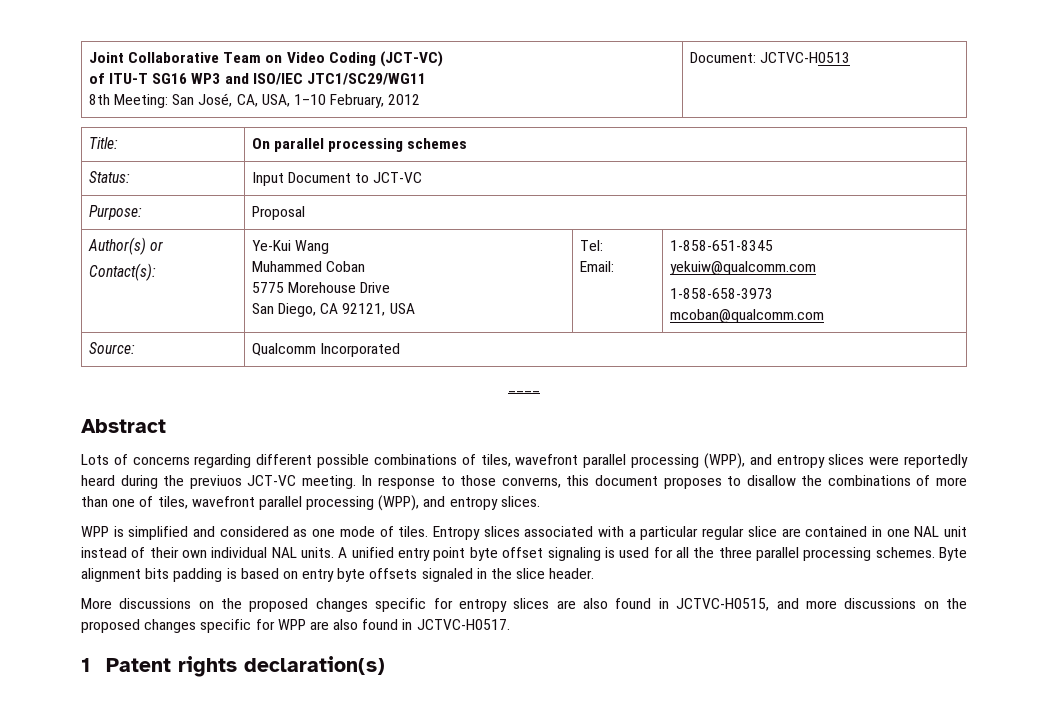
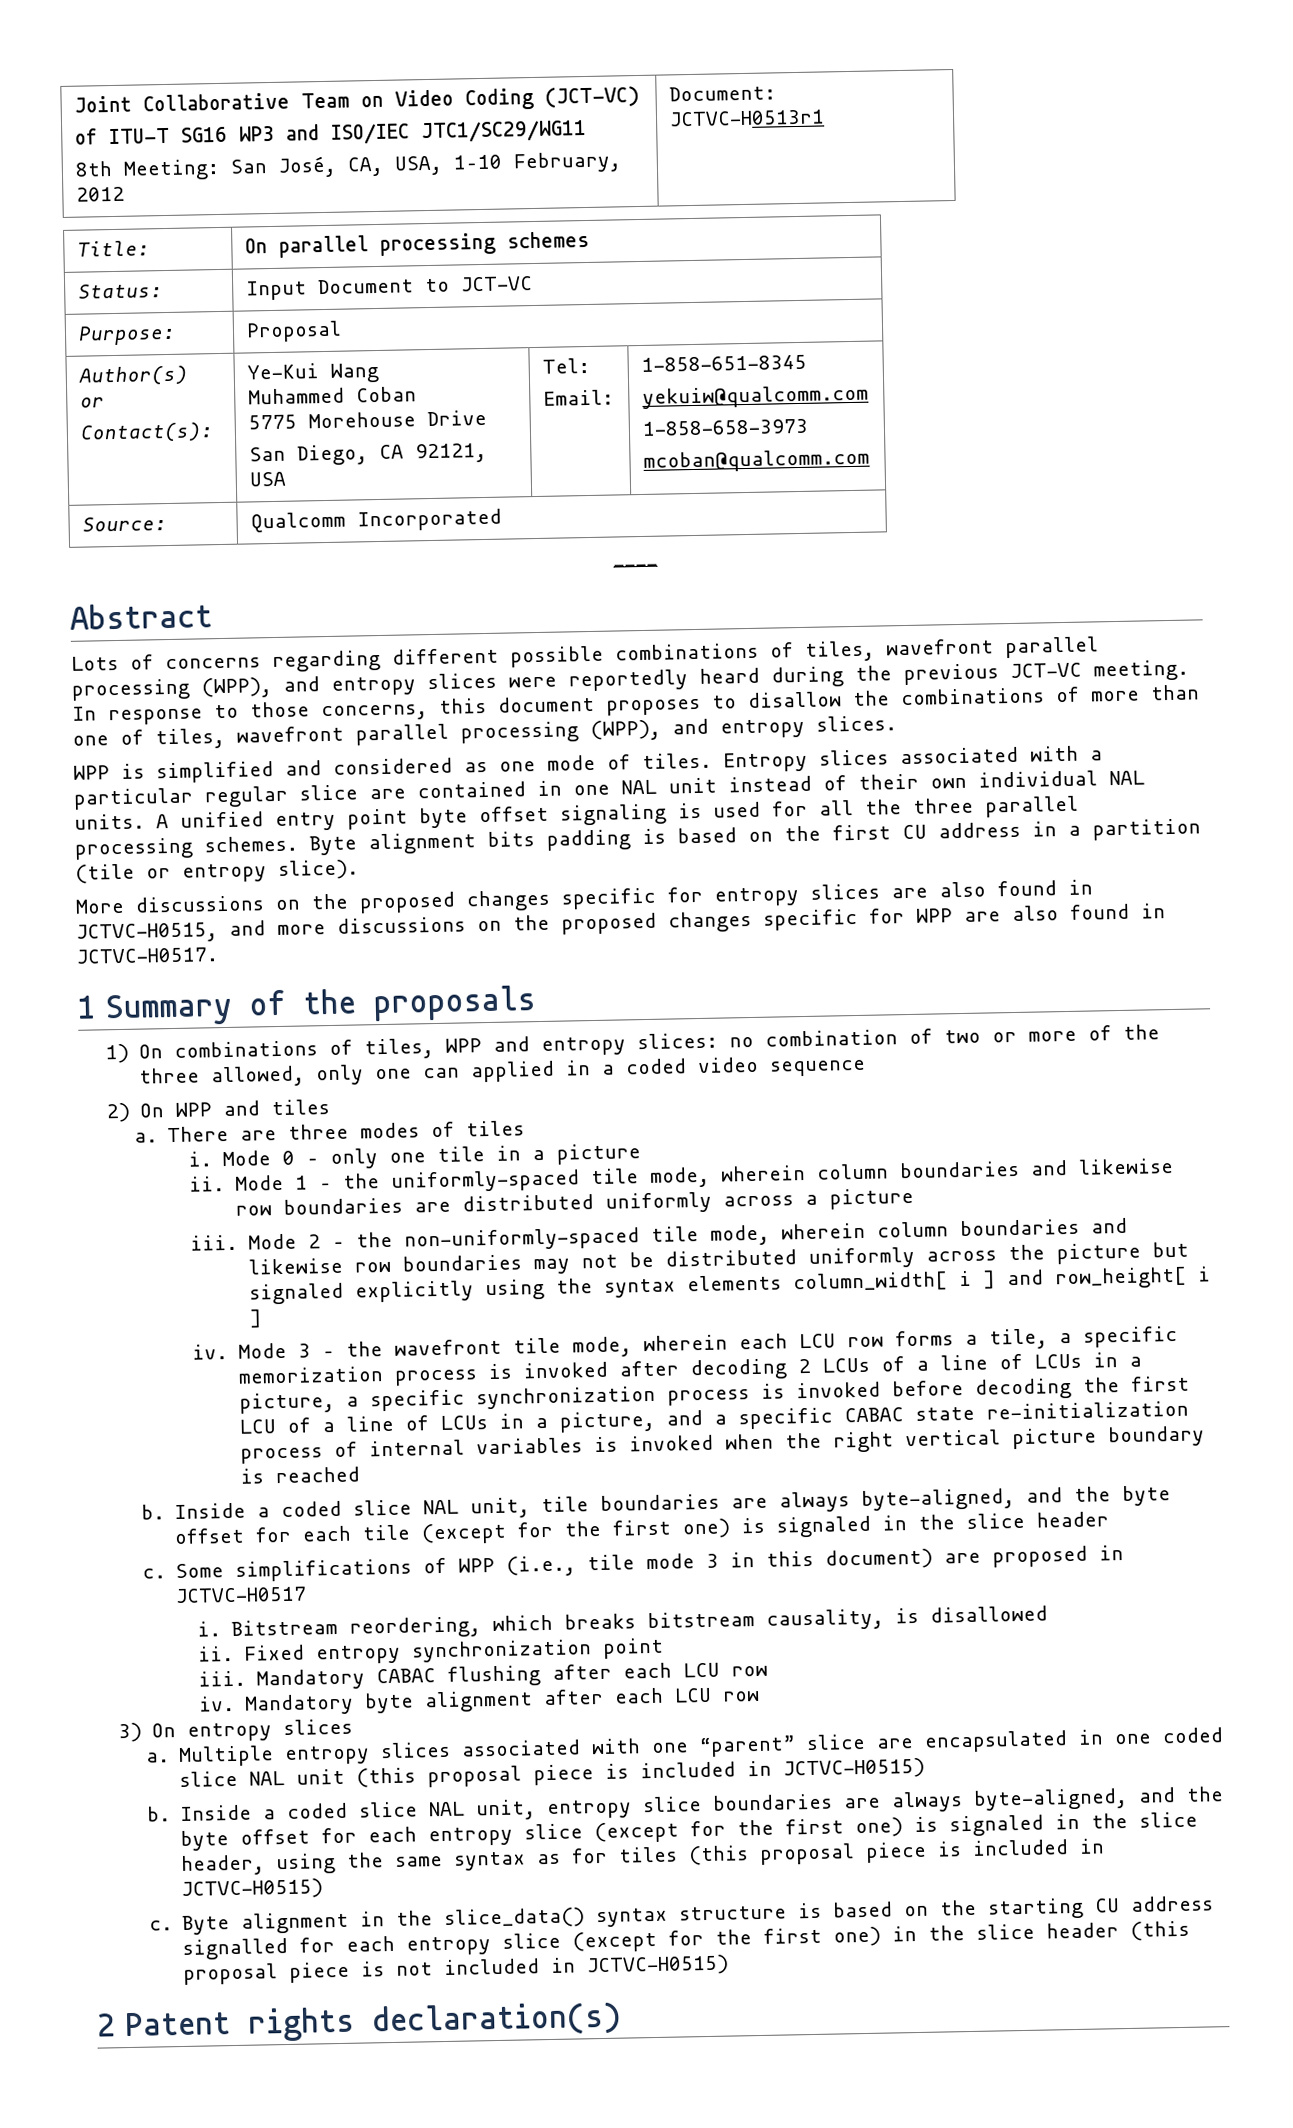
  Joint Collaborative Team on Video Coding (JCT-VC)
  of ITU-T SG16 WP3 and ISO/IEC JTC1/SC29/WG11
- 8th Meeting: San José, CA, USA, 1–10 February, 2012 | Document: JCTVC-H0513
+ 8th Meeting: San José, CA, USA, 1–10 February, 2012 | Document: JCTVC-H0513r1
- Lots of concerns regarding different possible combinations of tiles, wavefront parallel processing (WPP), and entropy slices were reportedly heard during the previuos JCT-VC meeting.
+ Lots of concerns regarding different possible combinations of tiles, wavefront parallel processing (WPP), and entropy slices were reportedly heard during the previous JCT-VC meeting.
- In response to those converns, this document proposes to disallow the combinations of more than one of tiles, wavefront parallel processing (WPP), and entropy slices.
+ In response to those concerns, this document proposes to disallow the combinations of more than one of tiles, wavefront parallel processing (WPP), and entropy slices.
- Byte alignment bits padding is based on entry byte offsets signaled in the slice header.
+ Byte alignment bits padding is based on the first CU address in a partition (tile or entropy slice).
- 1 Patent rights declaration(s)
+ 1 Summary of the proposals
+ 1) On combinations of tiles, WPP and entropy slices: no combination of two or more of the three allowed, only one can applied in a coded video sequence
+ 2) On WPP and tiles
+ a. There are three modes of tiles
+ i. Mode 0 – only one tile in a picture
+ ii. Mode 1 – the uniformly-spaced tile mode, wherein column boundaries and likewise row boundaries are distributed uniformly across a picture
+ iii. Mode 2 – the non-uniformly-spaced tile mode, wherein column boundaries and likewise row boundaries may not be distributed uniformly across the picture but signaled explicitly using the syntax elements column_width[ i ] and row_height[ i ]
+ iv. Mode 3 – the wavefront tile mode, wherein each LCU row forms a tile, a specific memorization process is invoked after decoding 2 LCUs of a line of LCUs in a picture, a specific synchronization process is invoked before decoding the first LCU of a line of LCUs in a picture, and a specific CABAC state re-initialization process of internal variables is invoked when the right vertical picture boundary is reached
+ b. Inside a coded slice NAL unit, tile boundaries are always byte-aligned, and the byte offset for each tile (except for the first one) is signaled in the slice header
+ c. Some simplifications of WPP (i.e., tile mode 3 in this document) are proposed in JCTVC-H0517
+ i. Bitstream reordering, which breaks bitstream causality, is disallowed
+ ii. Fixed entropy synchronization point
+ iii. Mandatory CABAC flushing after each LCU row
+ iv. Mandatory byte alignment after each LCU row
+ 3) On entropy slices
+ a. Multiple entropy slices associated with one “parent” slice are encapsulated in one coded slice NAL unit (this proposal piece is included in JCTVC-H0515)
+ b. Inside a coded slice NAL unit, entropy slice boundaries are always byte-aligned, and the byte offset for each entropy slice (except for the first one) is signaled in the slice header, using the same syntax as for tiles (this proposal piece is included in JCTVC-H0515)
+ c. Byte alignment in the slice_data() syntax structure is based on the starting CU address signalled for each entropy slice (except for the first one) in the slice header (this proposal piece is not included in JCTVC-H0515)
+ 2 Patent rights declaration(s)

